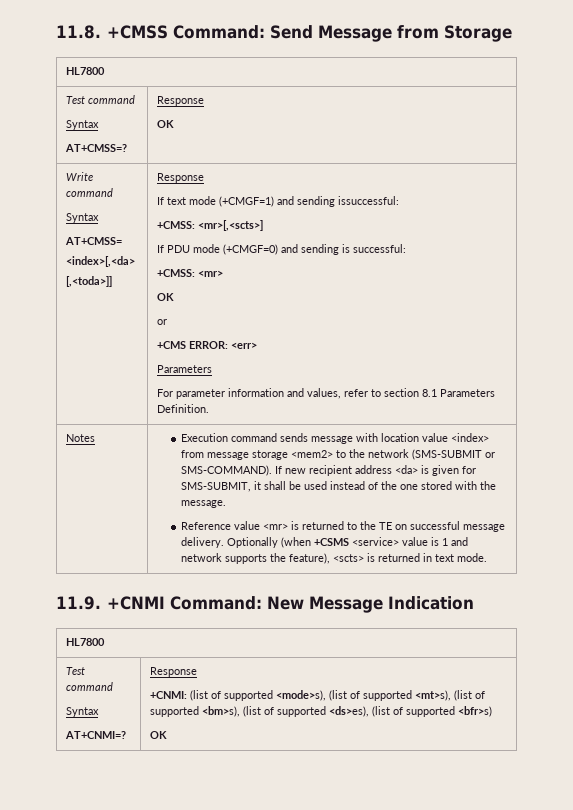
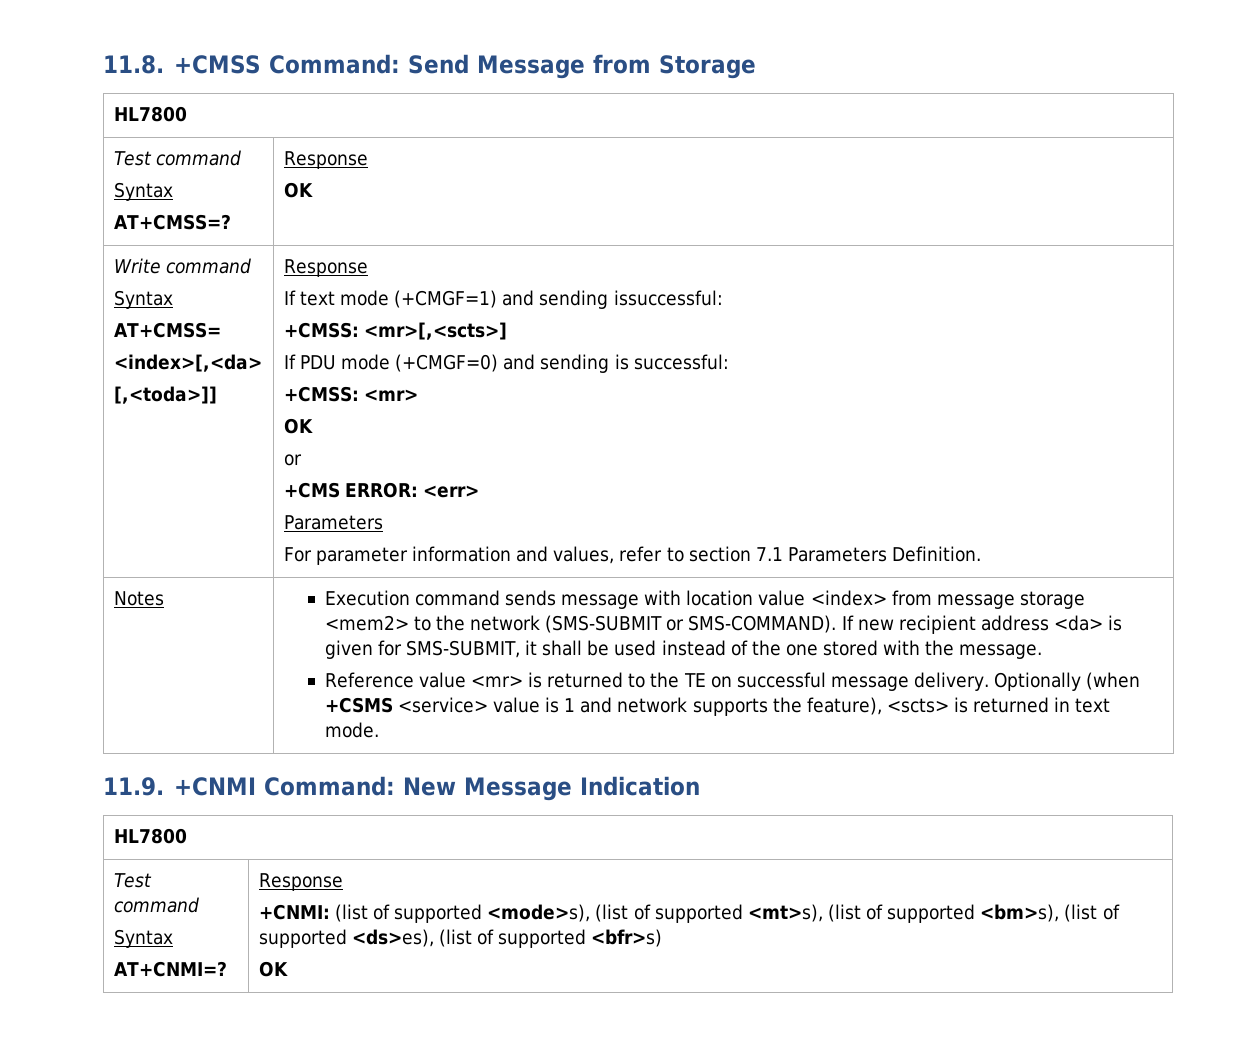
- For parameter information and values, refer to section 8.1 Parameters Definition.
+ For parameter information and values, refer to section 7.1 Parameters Definition.

